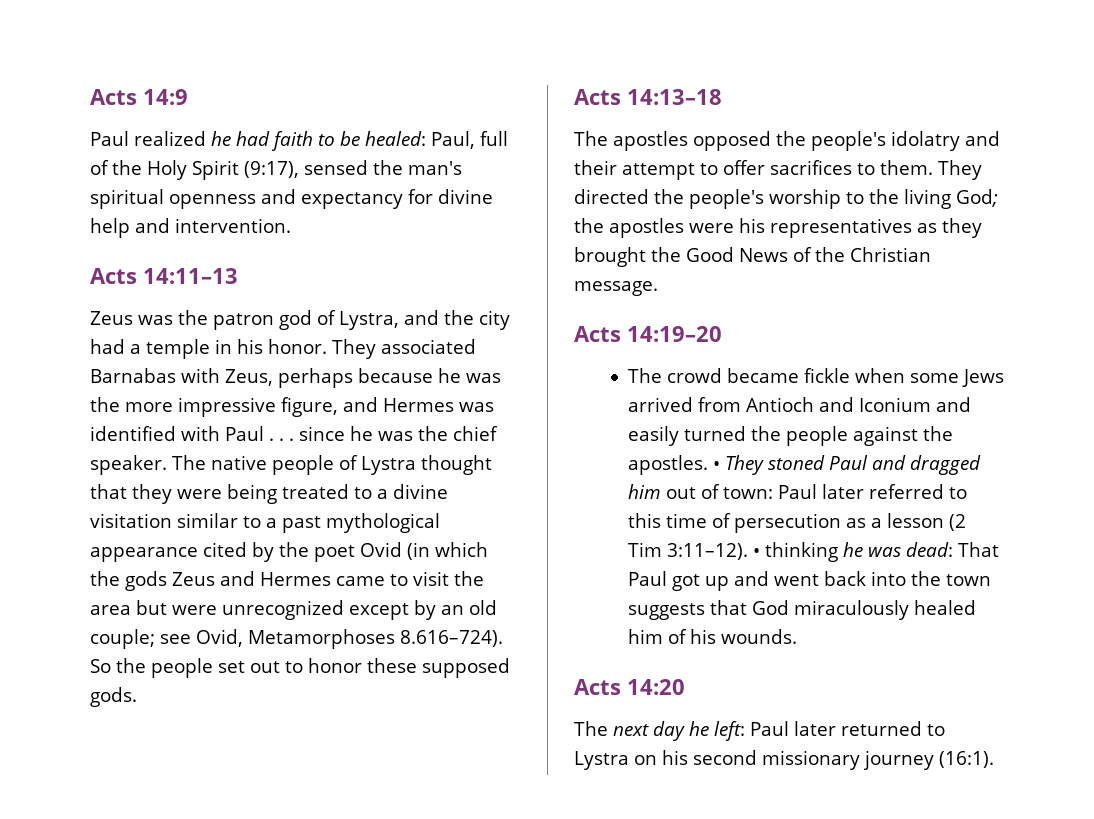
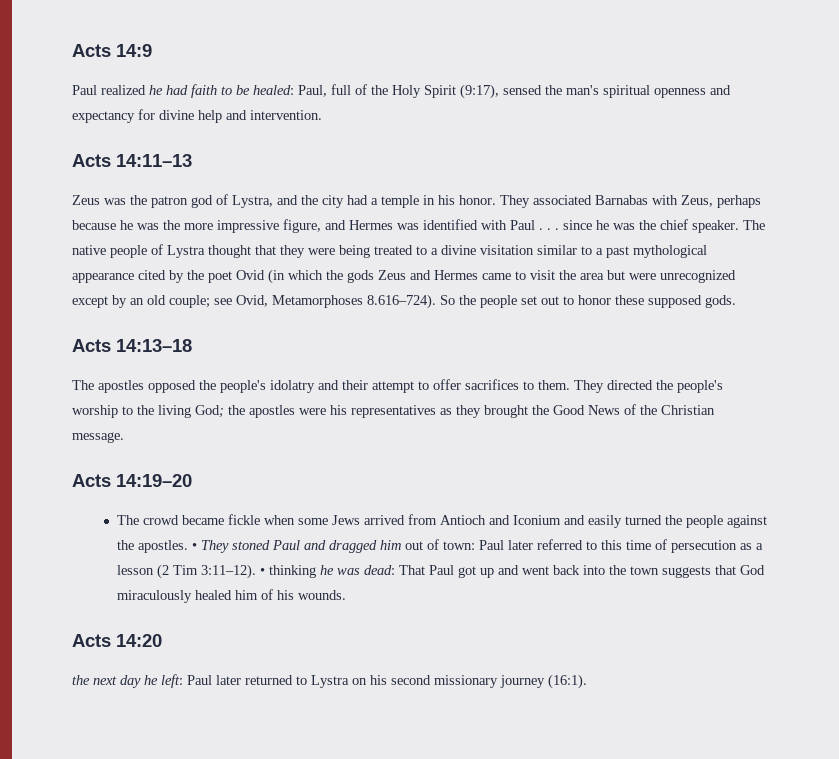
- The next day he left: Paul later returned to Lystra on his second missionary journey (16:1).
+ the next day he left: Paul later returned to Lystra on his second missionary journey (16:1).

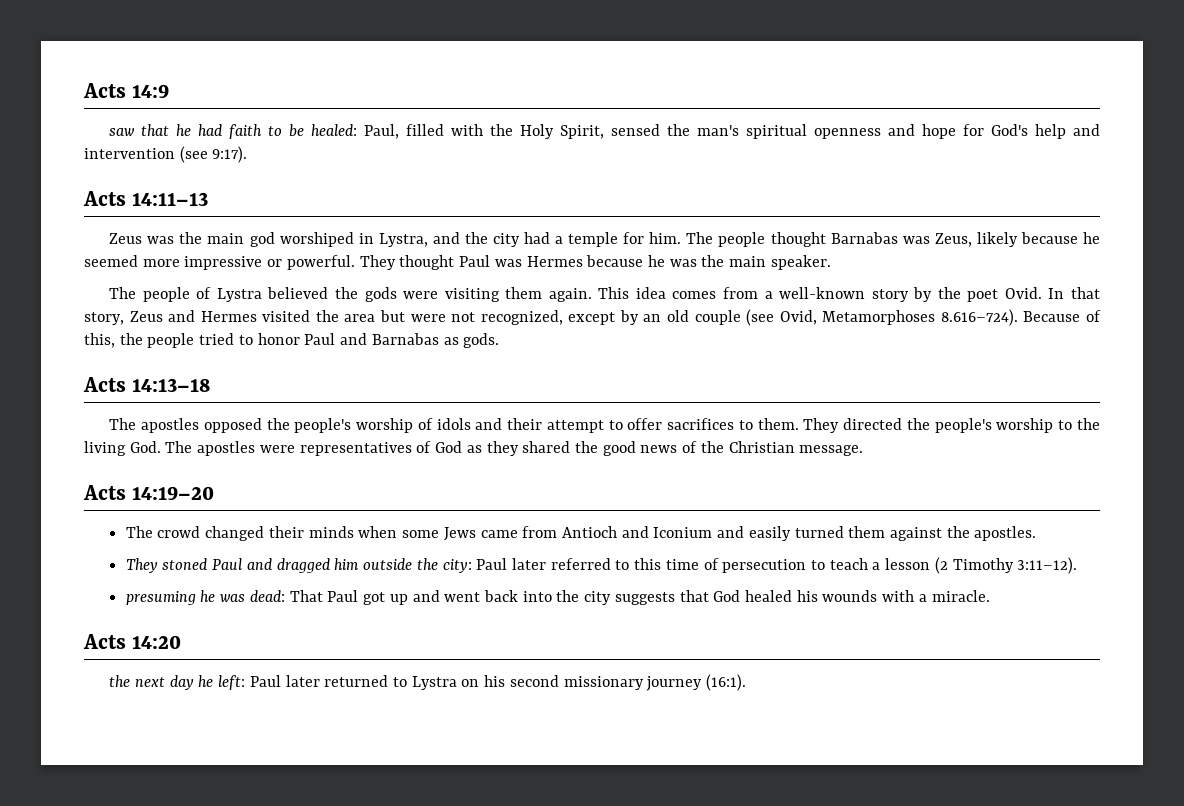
- Paul realized he had faith to be healed: Paul, full of the Holy Spirit (9:17), sensed the man's spiritual openness and expectancy for divine help and intervention.
+ saw that he had faith to be healed: Paul, filled with the Holy Spirit, sensed the man's spiritual openness and hope for God's help and intervention (see 9:17).
- Zeus was the patron god of Lystra, and the city had a temple in his honor. They associated Barnabas with Zeus, perhaps because he was the more impressive figure, and Hermes was identified with Paul . . . since he was the chief speaker. The native people of Lystra thought that they were being treated to a divine visitation similar to a past mythological appearance cited by the poet Ovid (in which the gods Zeus and Hermes came to visit the area but were unrecognized except by an old couple; see Ovid, Metamorphoses 8.616–724). So the people set out to honor these supposed gods.
+ Zeus was the main god worshiped in Lystra, and the city had a temple for him. The people thought Barnabas was Zeus, likely because he seemed more impressive or powerful. They thought Paul was Hermes because he was the main speaker.
+ The people of Lystra believed the gods were visiting them again. This idea comes from a well-known story by the poet Ovid. In that story, Zeus and Hermes visited the area but were not recognized, except by an old couple (see Ovid, Metamorphoses 8.616–724). Because of this, the people tried to honor Paul and Barnabas as gods.
- The apostles opposed the people's idolatry and their attempt to offer sacrifices to them.
+ The apostles opposed the people's worship of idols and their attempt to offer sacrifices to them.
- They directed the people's worship to the living God; the apostles were his representatives as they brought the Good News of the Christian message.
+ They directed the people's worship to the living God. The apostles were representatives of God as they shared the good news of the Christian message.
- The crowd became fickle when some Jews arrived from Antioch and Iconium and easily turned the people against the apostles. • They stoned Paul and dragged him out of town: Paul later referred to this time of persecution as a lesson (2 Tim 3:11–12). • thinking he was dead: That Paul got up and went back into the town suggests that God miraculously healed him of his wounds.
+ The crowd changed their minds when some Jews came from Antioch and Iconium and easily turned them against the apostles.
+ They stoned Paul and dragged him outside the city: Paul later referred to this time of persecution to teach a lesson (2 Timothy 3:11–12).
+ presuming he was dead: That Paul got up and went back into the city suggests that God healed his wounds with a miracle.

